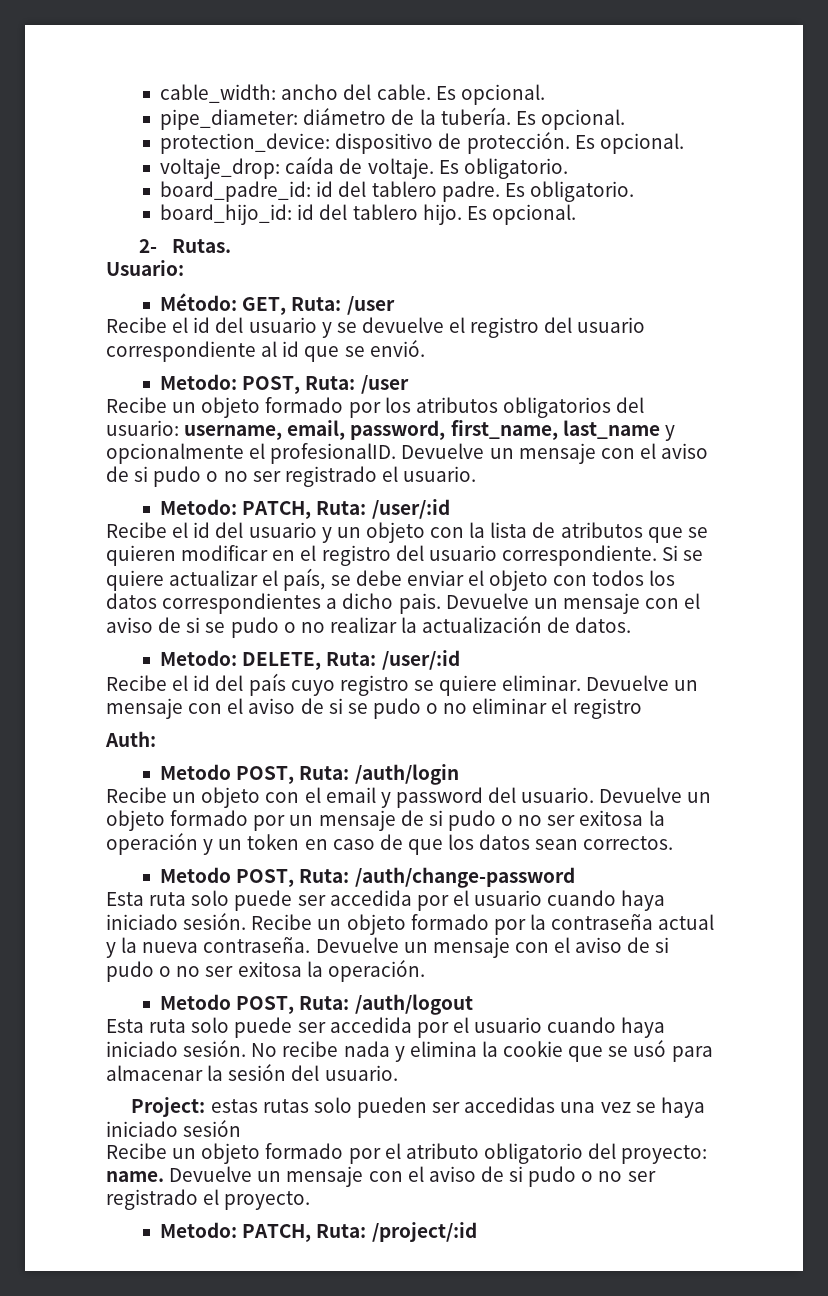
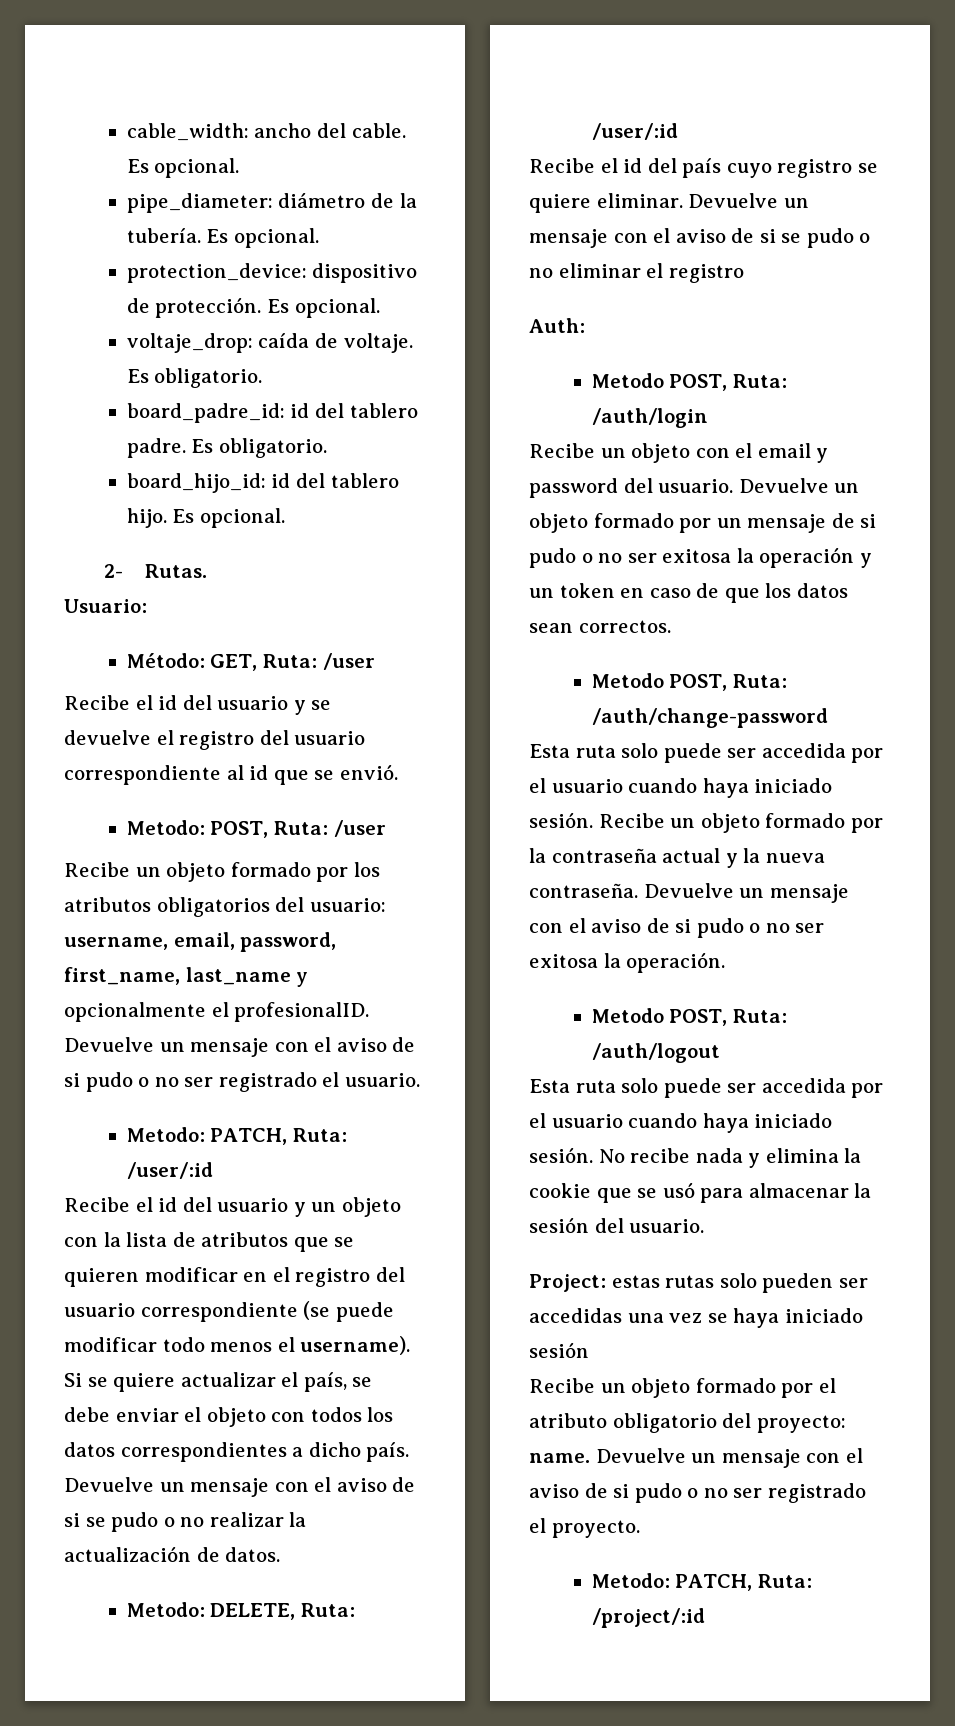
- Recibe el id del usuario y un objeto con la lista de atributos que se quieren modificar en el registro del usuario correspondiente.
+ Recibe el id del usuario y un objeto con la lista de atributos que se quieren modificar en el registro del usuario correspondiente (se puede modificar todo menos el username).
- Si se quiere actualizar el país, se debe enviar el objeto con todos los datos correspondientes a dicho pais.
+ Si se quiere actualizar el país, se debe enviar el objeto con todos los datos correspondientes a dicho país.

